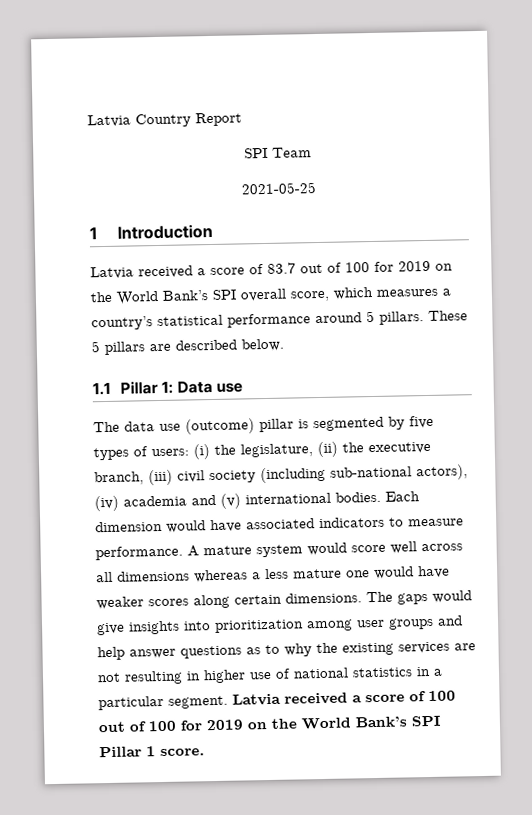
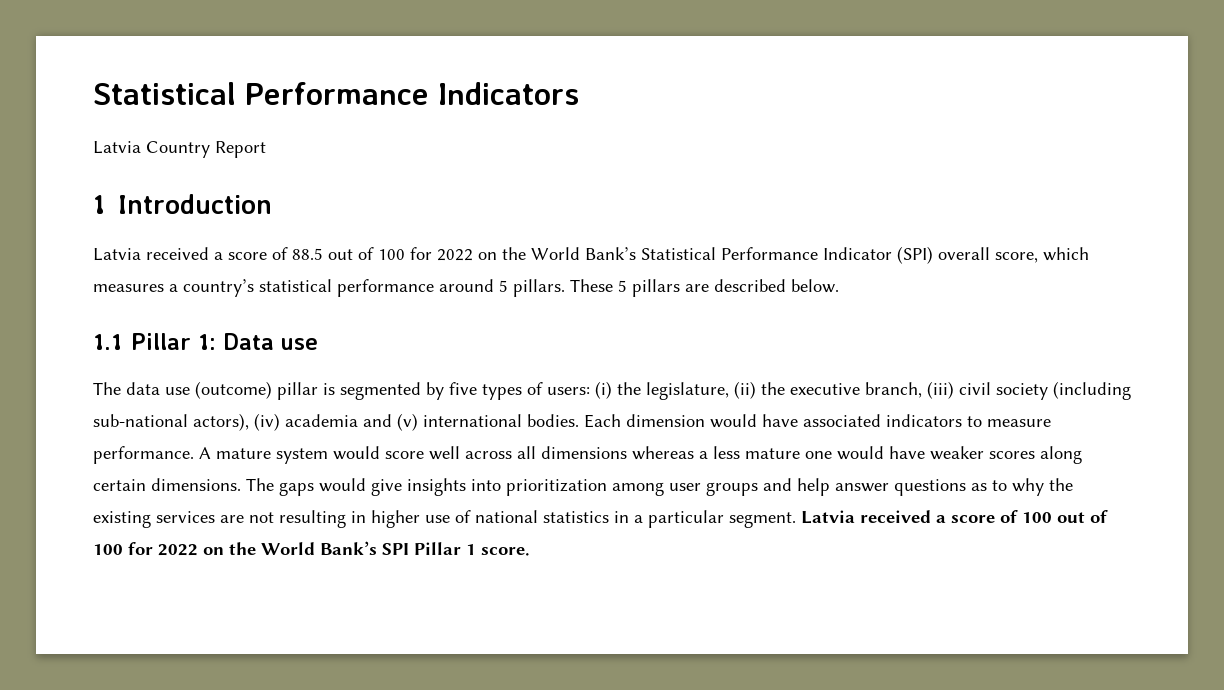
+ Statistical Performance Indicators
- SPI Team
- 2021-05-25
- Latvia received a score of 83.7 out of 100 for 2019 on the World Bank’s SPI overall score, which measures a country’s statistical performance around 5 pillars.
+ Latvia received a score of 88.5 out of 100 for 2022 on the World Bank’s Statistical Performance Indicator (SPI) overall score, which measures a country’s statistical performance around 5 pillars.
- Latvia received a score of 100 out of 100 for 2019 on the World Bank’s SPI Pillar 1 score.
+ Latvia received a score of 100 out of 100 for 2022 on the World Bank’s SPI Pillar 1 score.

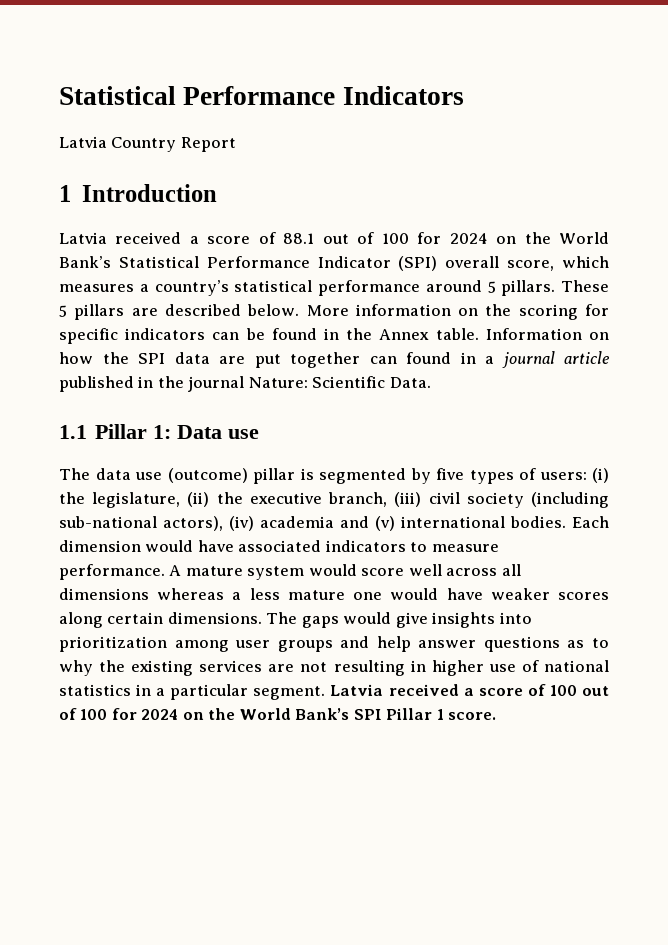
- Latvia received a score of 88.5 out of 100 for 2022 on the World Bank’s Statistical Performance Indicator (SPI) overall score, which measures a country’s statistical performance around 5 pillars.
+ Latvia received a score of 88.1 out of 100 for 2024 on the World Bank’s Statistical Performance Indicator (SPI) overall score, which measures a country’s statistical performance around 5 pillars.
+ More information on the scoring for specific indicators can be found in the Annex table. Information on how the SPI data are put together can found in a journal article published in the journal Nature: Scientific Data.
- Latvia received a score of 100 out of 100 for 2022 on the World Bank’s SPI Pillar 1 score.
+ Latvia received a score of 100 out of 100 for 2024 on the World Bank’s SPI Pillar 1 score.

